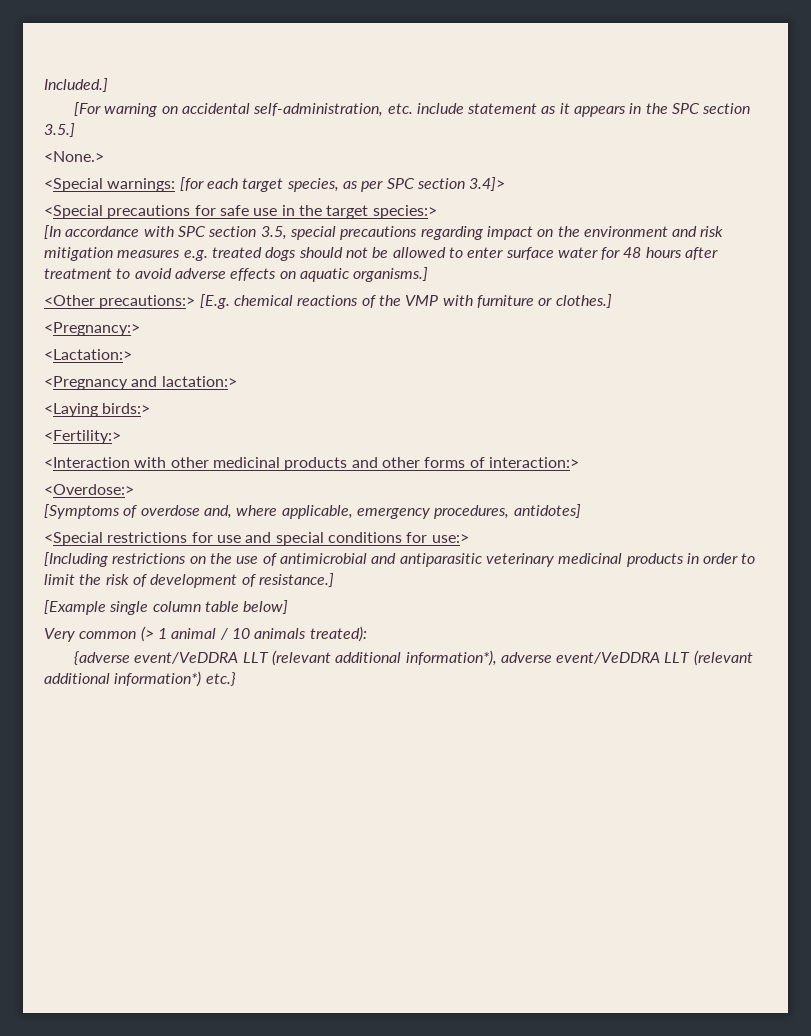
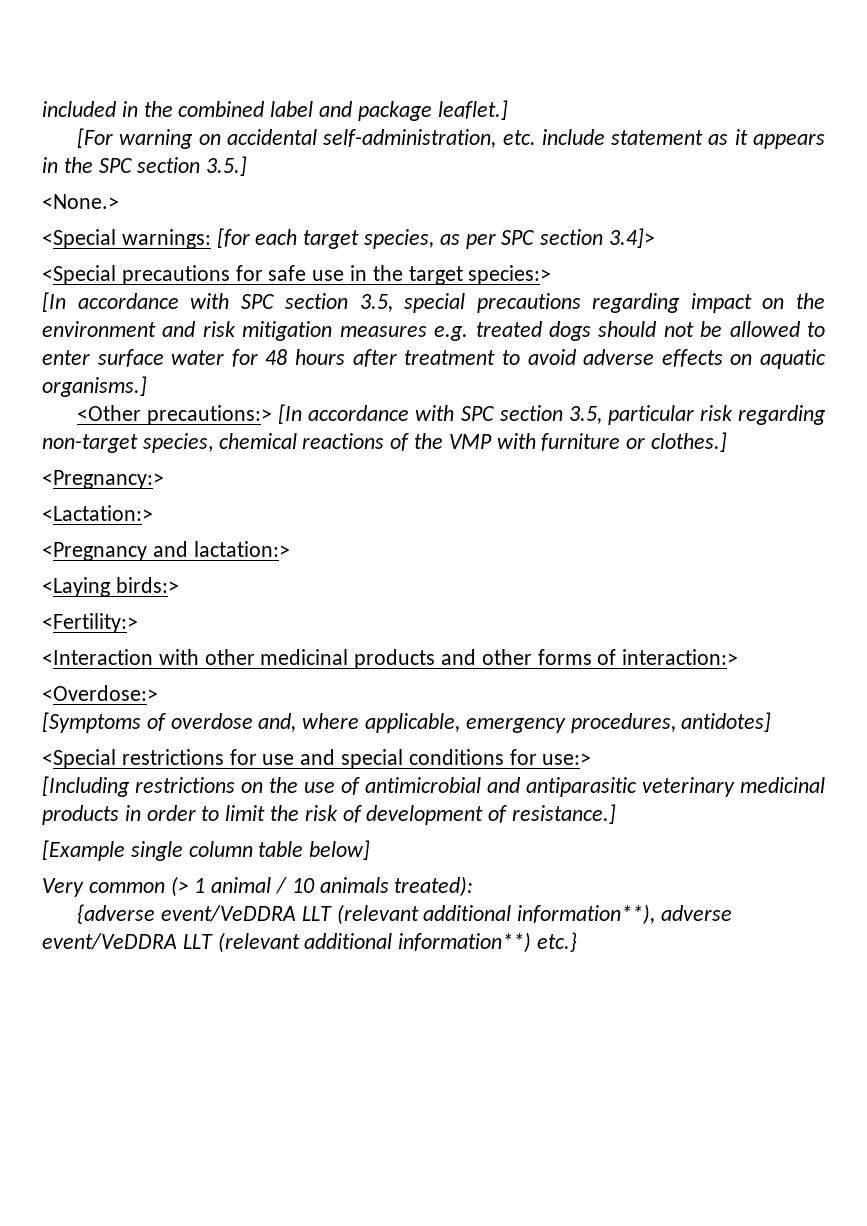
- Included.]
+ included in the combined label and package leaflet.]
- <Other precautions:> [E.g. chemical reactions of the VMP with furniture or clothes.]
+ <Other precautions:> [In accordance with SPC section 3.5, particular risk regarding non-target species, chemical reactions of the VMP with furniture or clothes.]
- {adverse event/VeDDRA LLT (relevant additional information*), adverse event/VeDDRA LLT (relevant additional information*) etc.}
+ {adverse event/VeDDRA LLT (relevant additional information**), adverse event/VeDDRA LLT (relevant additional information**) etc.}

